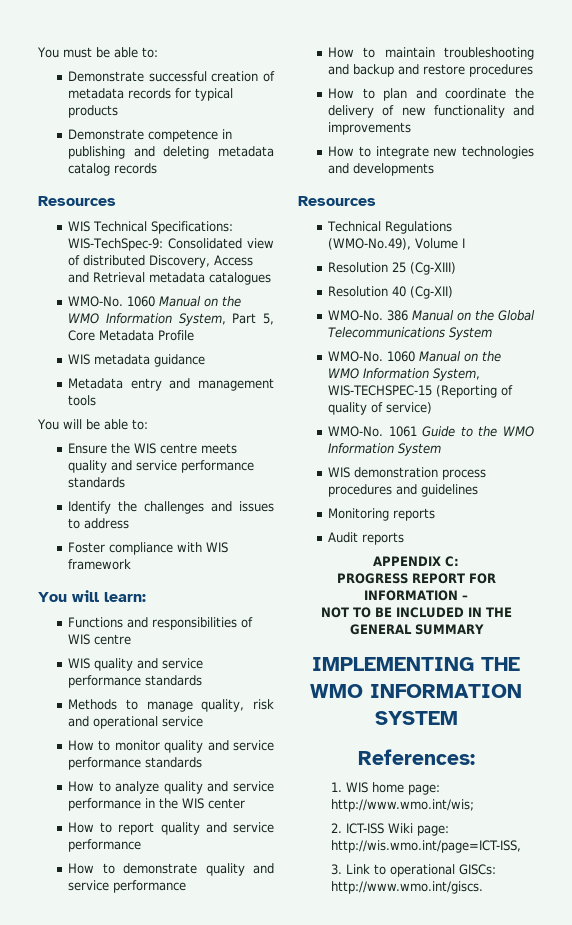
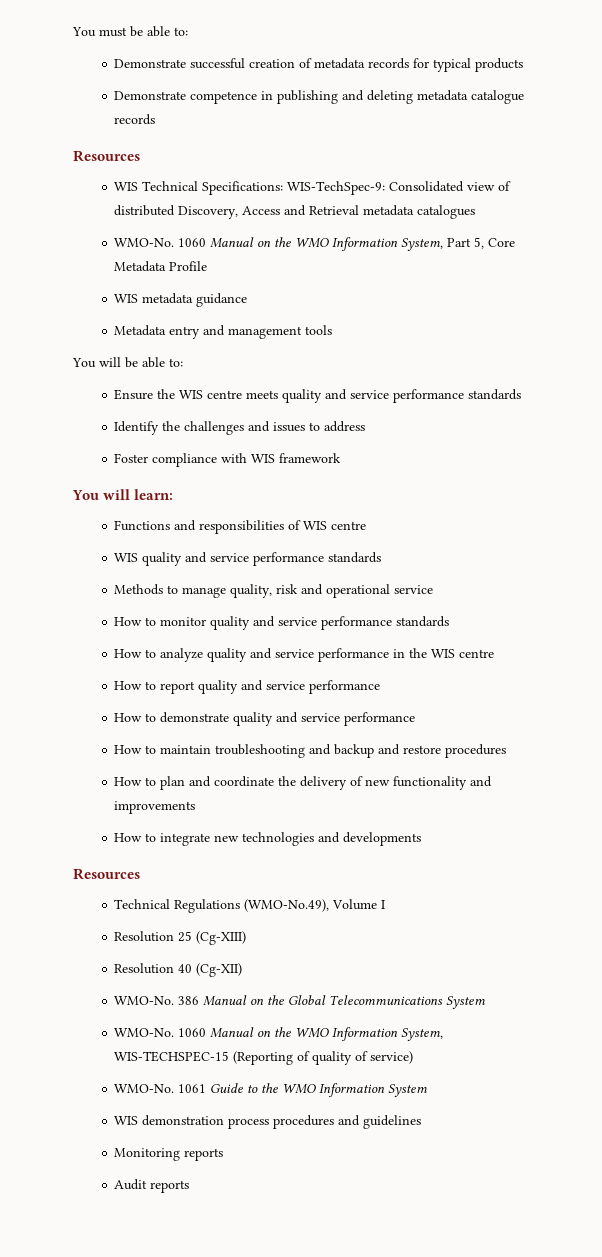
- Demonstrate competence in publishing and deleting metadata catalog records
+ Demonstrate competence in publishing and deleting metadata catalogue records
- How to analyze quality and service performance in the WIS center
+ How to analyze quality and service performance in the WIS centre
- APPENDIX C:
- PROGRESS REPORT FOR INFORMATION –
- NOT TO BE INCLUDED IN THE GENERAL SUMMARY
- IMPLEMENTING THE WMO INFORMATION SYSTEM
- References:
- 1. WIS home page: http://www.wmo.int/wis;
- 2. ICT-ISS Wiki page: http://wis.wmo.int/page=ICT-ISS,
- 3. Link to operational GISCs: http://www.wmo.int/giscs.

